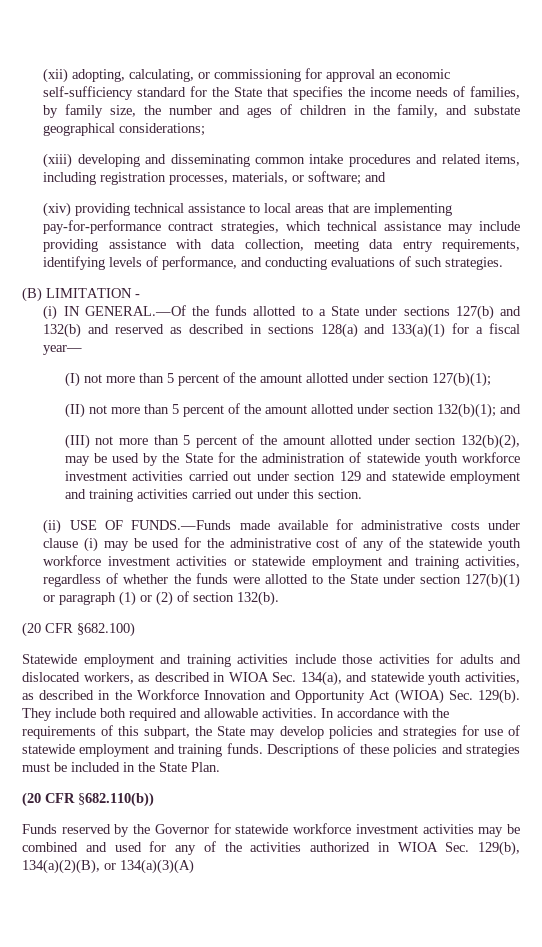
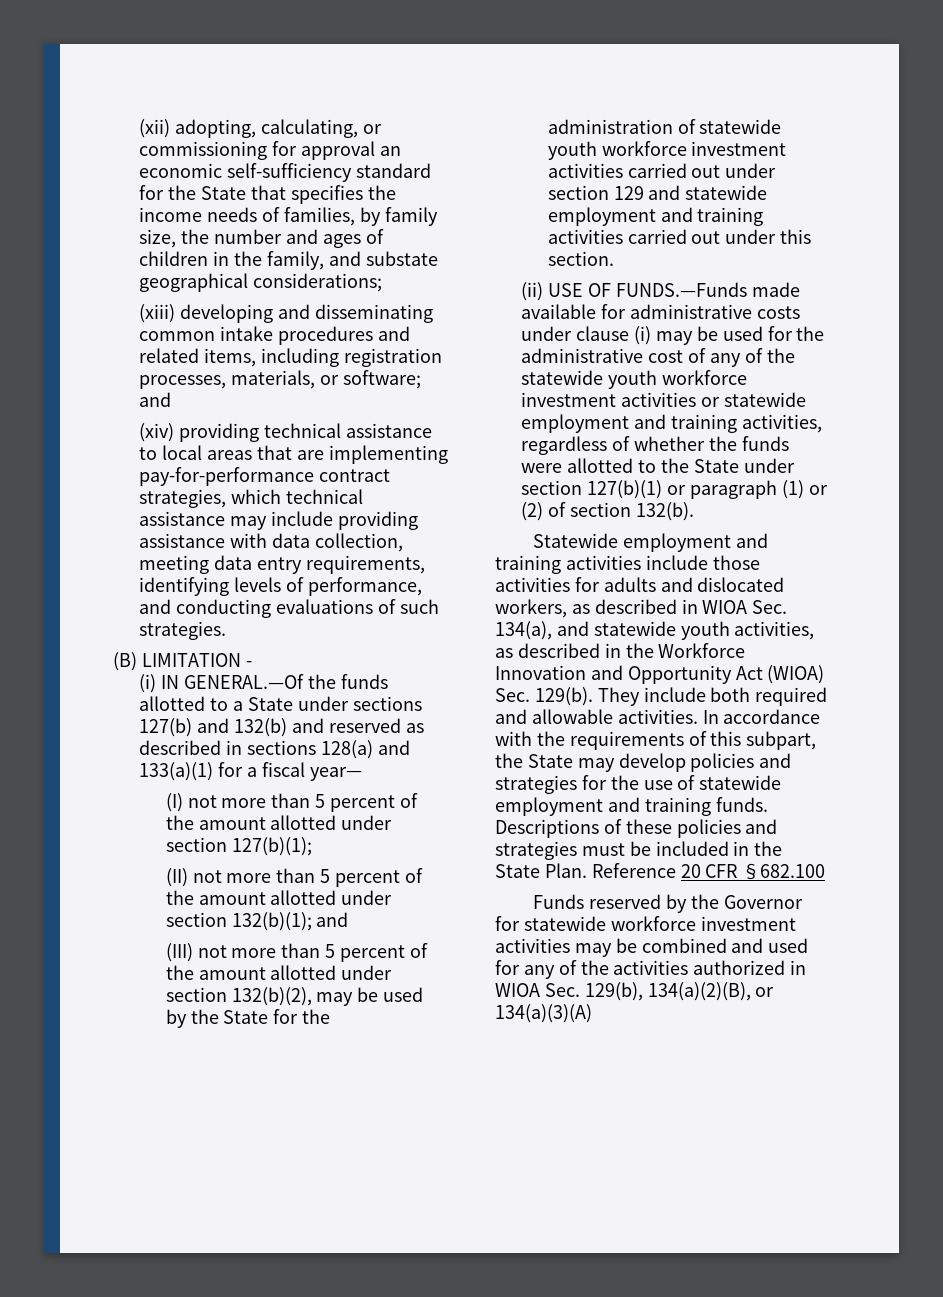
- (20 CFR §682.100)
- In accordance with the requirements of this subpart, the State may develop policies and strategies for use of statewide employment and training funds.
+ In accordance with the requirements of this subpart, the State may develop policies and strategies for the use of statewide employment and training funds.
- Descriptions of these policies and strategies must be included in the State Plan.
- (20 CFR §682.110(b))
+ Descriptions of these policies and strategies must be included in the State Plan. Reference 20 CFR §682.100

